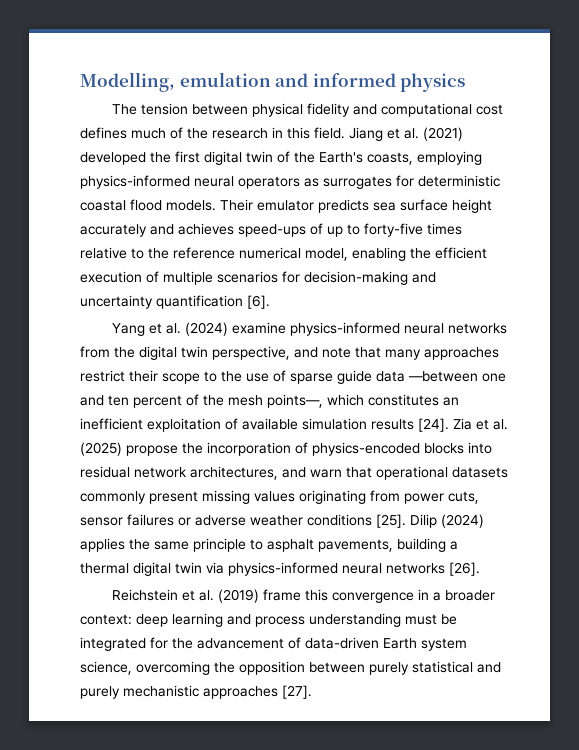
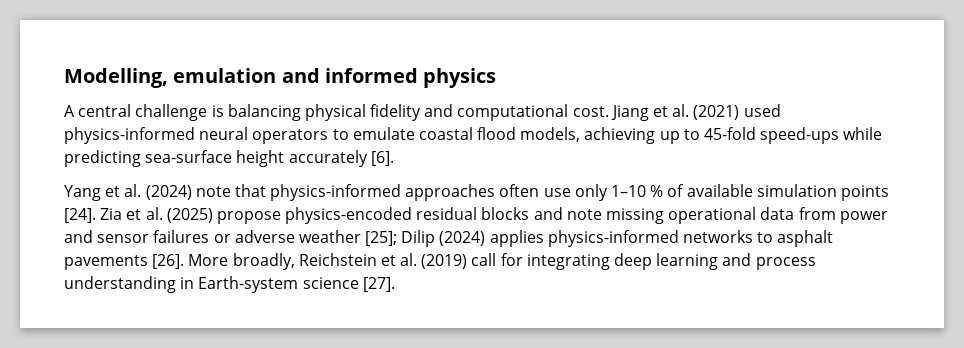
- The tension between physical fidelity and computational cost defines much of the research in this field. Jiang et al. (2021) developed the first digital twin of the Earth's coasts, employing physics-informed neural operators as surrogates for deterministic coastal flood models. Their emulator predicts sea surface height accurately and achieves speed-ups of up to forty-five times relative to the reference numerical model, enabling the efficient execution of multiple scenarios for decision-making and uncertainty quantification [6].
+ A central challenge is balancing physical fidelity and computational cost. Jiang et al. (2021) used physics-informed neural operators to emulate coastal flood models, achieving up to 45-fold speed-ups while predicting sea-surface height accurately [6].
- Yang et al. (2024) examine physics-informed neural networks from the digital twin perspective, and note that many approaches restrict their scope to the use of sparse guide data —between one and ten percent of the mesh points—, which constitutes an inefficient exploitation of available simulation results [24].
+ Yang et al. (2024) note that physics-informed approaches often use only 1–10 % of available simulation points [24].
- Zia et al. (2025) propose the incorporation of physics-encoded blocks into residual network architectures, and warn that operational datasets commonly present missing values originating from power cuts, sensor failures or adverse weather conditions [25]. Dilip (2024) applies the same principle to asphalt pavements, building a thermal digital twin via physics-informed neural networks [26].
- Reichstein et al. (2019) frame this convergence in a broader context: deep learning and process understanding must be integrated for the advancement of data-driven Earth system science, overcoming the opposition between purely statistical and purely mechanistic approaches [27].
+ Zia et al. (2025) propose physics-encoded residual blocks and note missing operational data from power and sensor failures or adverse weather [25]; Dilip (2024) applies physics-informed networks to asphalt pavements [26]. More broadly, Reichstein et al. (2019) call for integrating deep learning and process understanding in Earth-system science [27].

